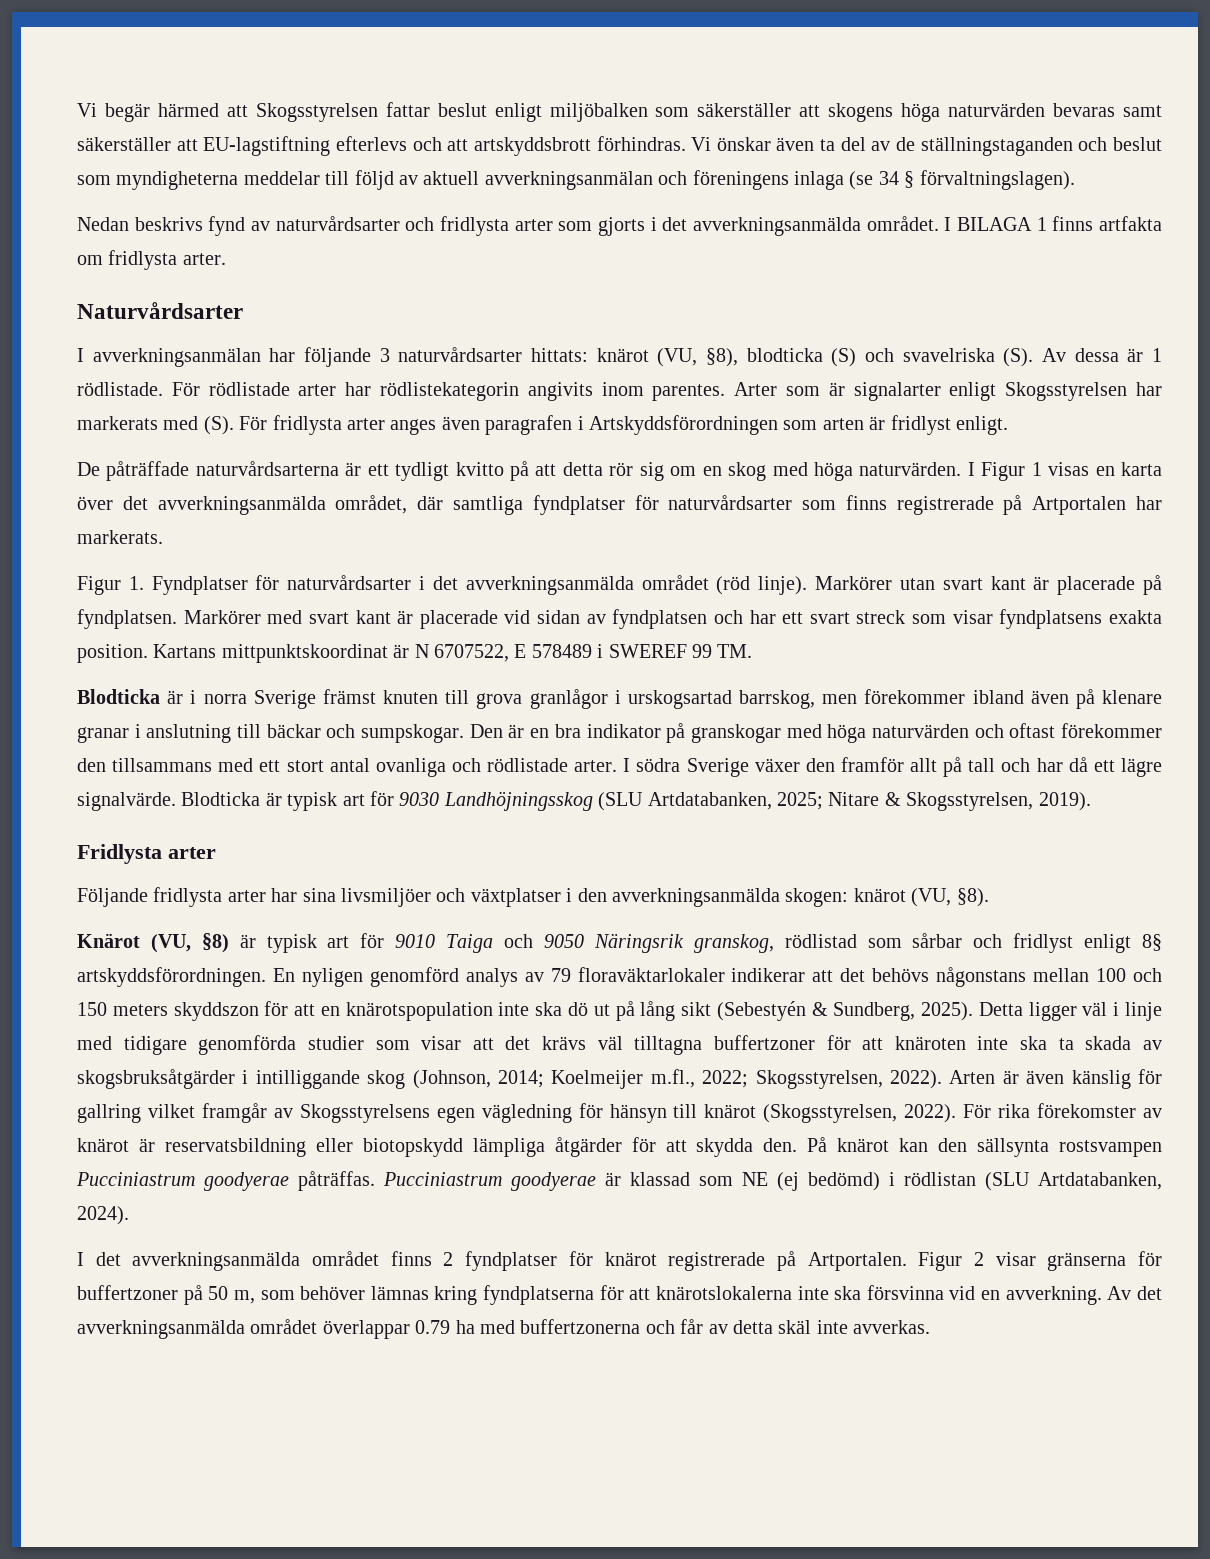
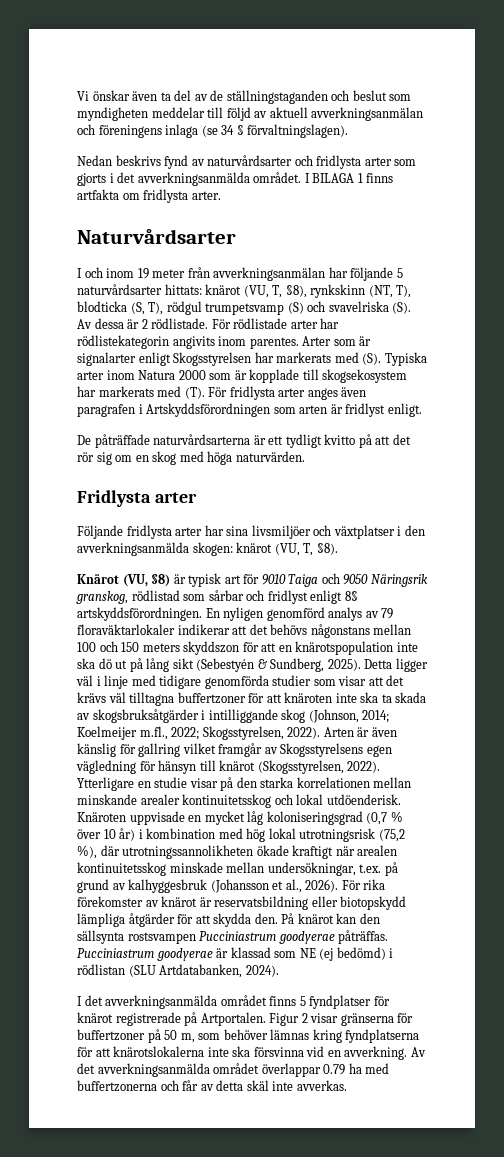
- Vi begär härmed att Skogsstyrelsen fattar beslut enligt miljöbalken som säkerställer att skogens höga naturvärden bevaras samt säkerställer att EU-lagstiftning efterlevs och att artskyddsbrott förhindras. Vi önskar även ta del av de ställningstaganden och beslut som myndigheterna meddelar till följd av aktuell avverkningsanmälan och föreningens inlaga (se 34 § förvaltningslagen).
+ Vi önskar även ta del av de ställningstaganden och beslut som myndigheten meddelar till följd av aktuell avverkningsanmälan och föreningens inlaga (se 34 § förvaltningslagen).
- I avverkningsanmälan har följande 3 naturvårdsarter hittats: knärot (VU, §8), blodticka (S) och svavelriska (S). Av dessa är 1 rödlistade.
+ I och inom 19 meter från avverkningsanmälan har följande 5 naturvårdsarter hittats: knärot (VU, T, §8), rynkskinn (NT, T), blodticka (S, T), rödgul trumpetsvamp (S) och svavelriska (S). Av dessa är 2 rödlistade.
- Arter som är signalarter enligt Skogsstyrelsen har markerats med (S). För fridlysta arter anges även paragrafen i Artskyddsförordningen som arten är fridlyst enligt.
+ Arter som är signalarter enligt Skogsstyrelsen har markerats med (S). Typiska arter inom Natura 2000 som är kopplade till skogsekosystem har markerats med (T). För fridlysta arter anges även paragrafen i Artskyddsförordningen som arten är fridlyst enligt.
- De påträffade naturvårdsarterna är ett tydligt kvitto på att detta rör sig om en skog med höga naturvärden. I Figur 1 visas en karta över det avverkningsanmälda området, där samtliga fyndplatser för naturvårdsarter som finns registrerade på Artportalen har markerats.
- Figur 1. Fyndplatser för naturvårdsarter i det avverkningsanmälda området (röd linje). Markörer utan svart kant är placerade på fyndplatsen. Markörer med svart kant är placerade vid sidan av fyndplatsen och har ett svart streck som visar fyndplatsens exakta position. Kartans mittpunktskoordinat är N 6707522, E 578489 i SWEREF 99 TM.
- Blodticka är i norra Sverige främst knuten till grova granlågor i urskogsartad barrskog, men förekommer ibland även på klenare granar i anslutning till bäckar och sumpskogar. Den är en bra indikator på granskogar med höga naturvärden och oftast förekommer den tillsammans med ett stort antal ovanliga och rödlistade arter. I södra Sverige växer den framför allt på tall och har då ett lägre signalvärde. Blodticka är typisk art för 9030 Landhöjningsskog (SLU Artdatabanken, 2025; Nitare & Skogsstyrelsen, 2019).
+ De påträffade naturvårdsarterna är ett tydligt kvitto på att det rör sig om en skog med höga naturvärden.
- Följande fridlysta arter har sina livsmiljöer och växtplatser i den avverkningsanmälda skogen: knärot (VU, §8).
+ Följande fridlysta arter har sina livsmiljöer och växtplatser i den avverkningsanmälda skogen: knärot (VU, T, §8).
+ Ytterligare en studie visar på den starka korrelationen mellan minskande arealer kontinuitetsskog och lokal utdöenderisk. Knäroten uppvisade en mycket låg koloniseringsgrad (0,7 % över 10 år) i kombination med hög lokal utrotningsrisk (75,2 %), där utrotningssannolikheten ökade kraftigt när arealen kontinuitetsskog minskade mellan undersökningar, t.ex. på grund av kalhyggesbruk (Johansson et al., 2026).
- I det avverkningsanmälda området finns 2 fyndplatser för knärot registrerade på Artportalen.
+ I det avverkningsanmälda området finns 5 fyndplatser för knärot registrerade på Artportalen.

